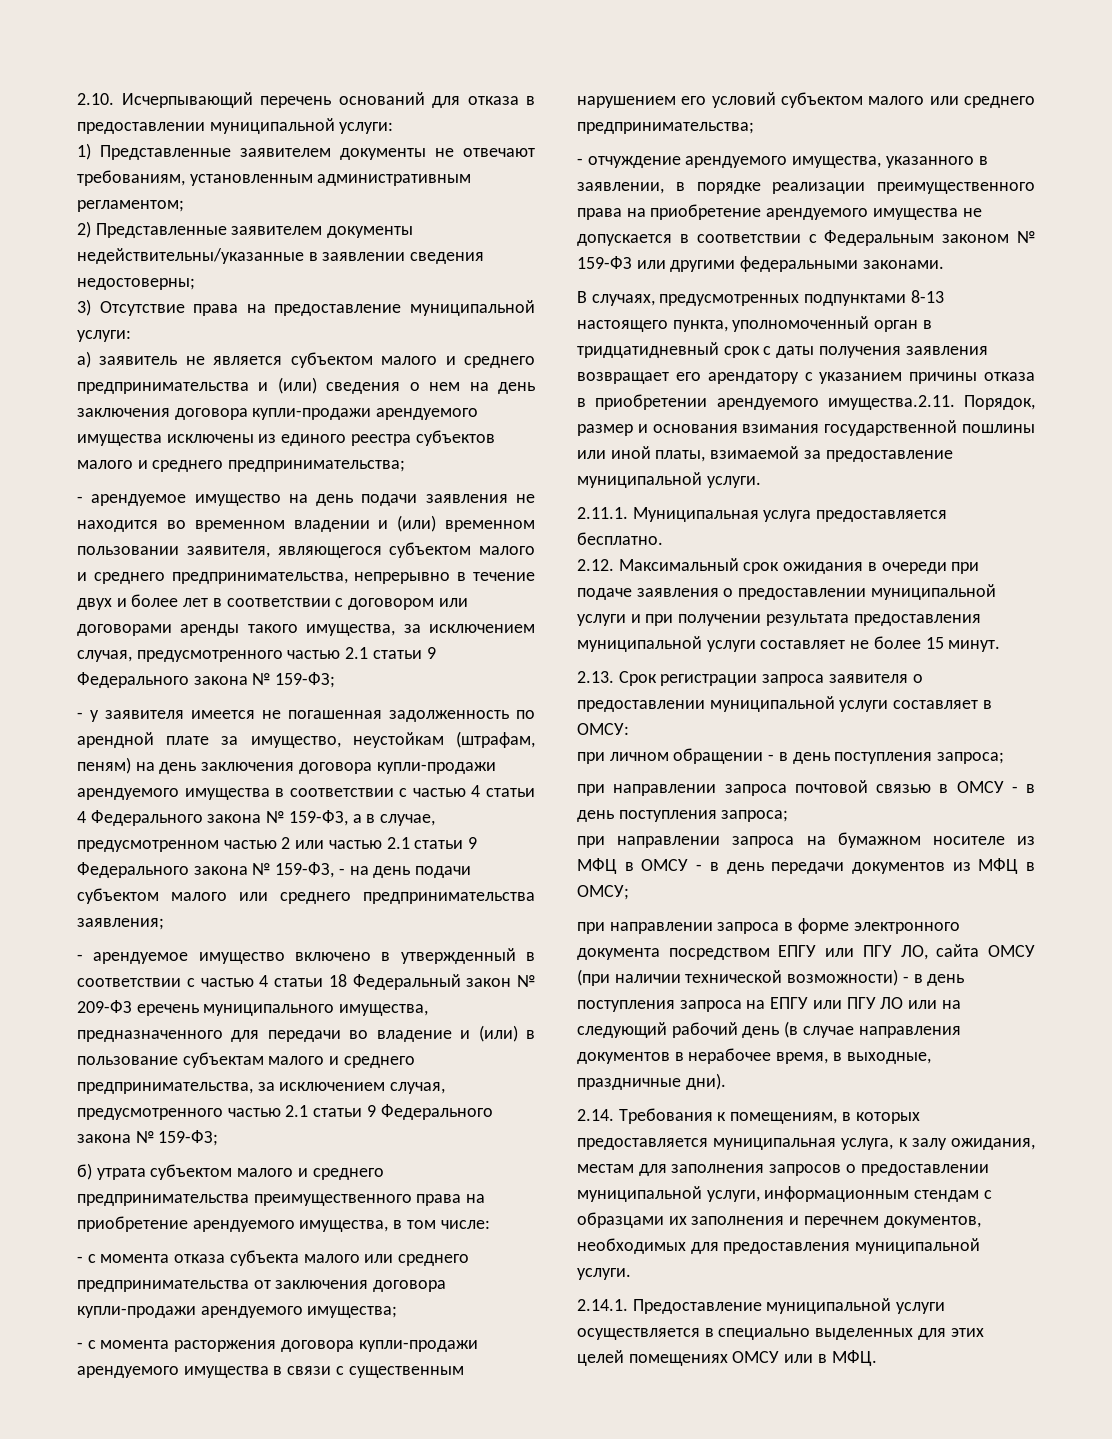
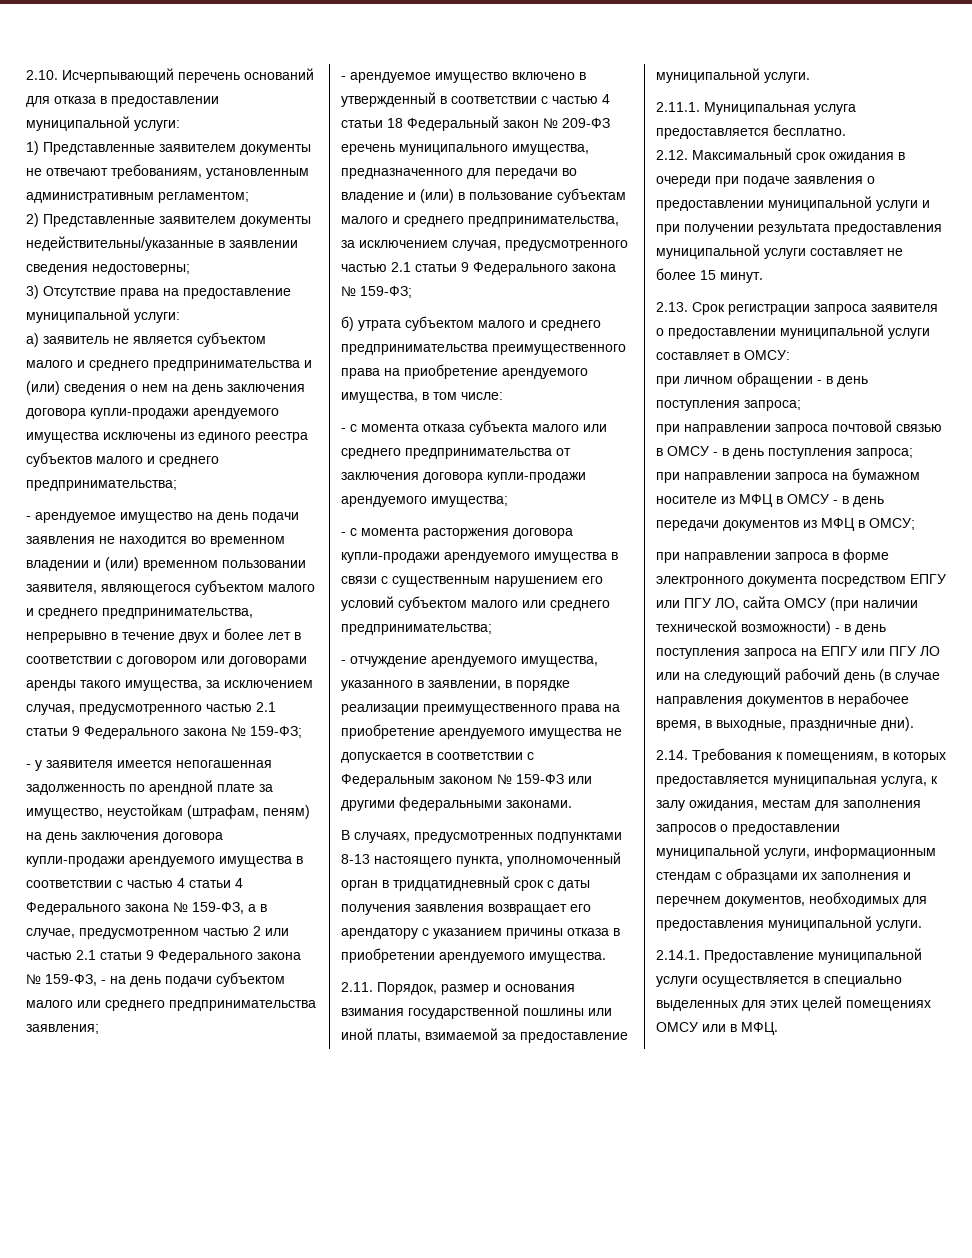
- - у заявителя имеется не погашенная задолженность по арендной плате за имущество, неустойкам (штрафам, пеням) на день заключения договора купли-продажи арендуемого имущества в соответствии с частью 4 статьи 4 Федерального закона № 159-ФЗ, а в случае, предусмотренном частью 2 или частью 2.1 статьи 9 Федерального закона № 159-ФЗ, - на день подачи субъектом малого или среднего предпринимательства заявления;
+ - у заявителя имеется непогашенная задолженность по арендной плате за имущество, неустойкам (штрафам, пеням) на день заключения договора купли-продажи арендуемого имущества в соответствии с частью 4 статьи 4 Федерального закона № 159-ФЗ, а в случае, предусмотренном частью 2 или частью 2.1 статьи 9 Федерального закона № 159-ФЗ, - на день подачи субъектом малого или среднего предпринимательства заявления;
- В случаях, предусмотренных подпунктами 8-13 настоящего пункта, уполномоченный орган в тридцатидневный срок с даты получения заявления возвращает его арендатору с указанием причины отказа в приобретении арендуемого имущества.2.11. Порядок, размер и основания взимания государственной пошлины или иной платы, взимаемой за предоставление муниципальной услуги.
+ В случаях, предусмотренных подпунктами 8-13 настоящего пункта, уполномоченный орган в тридцатидневный срок с даты получения заявления возвращает его арендатору с указанием причины отказа в приобретении арендуемого имущества.
+ 2.11. Порядок, размер и основания взимания государственной пошлины или иной платы, взимаемой за предоставление муниципальной услуги.

